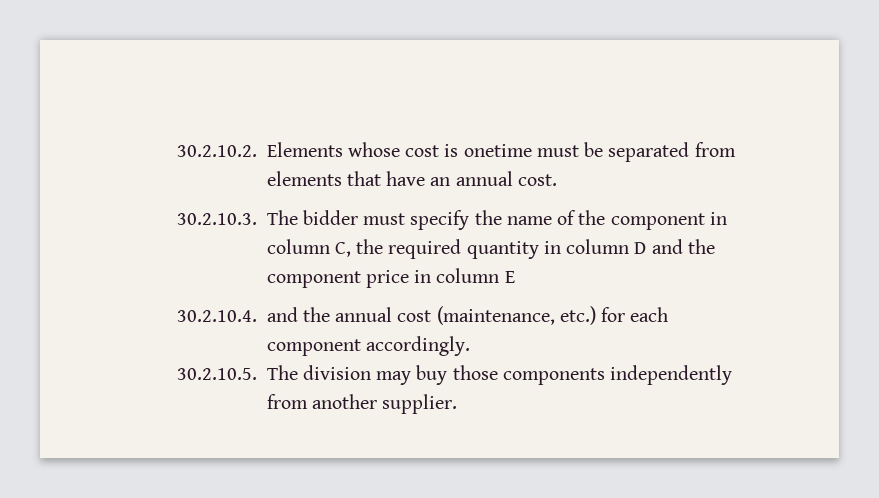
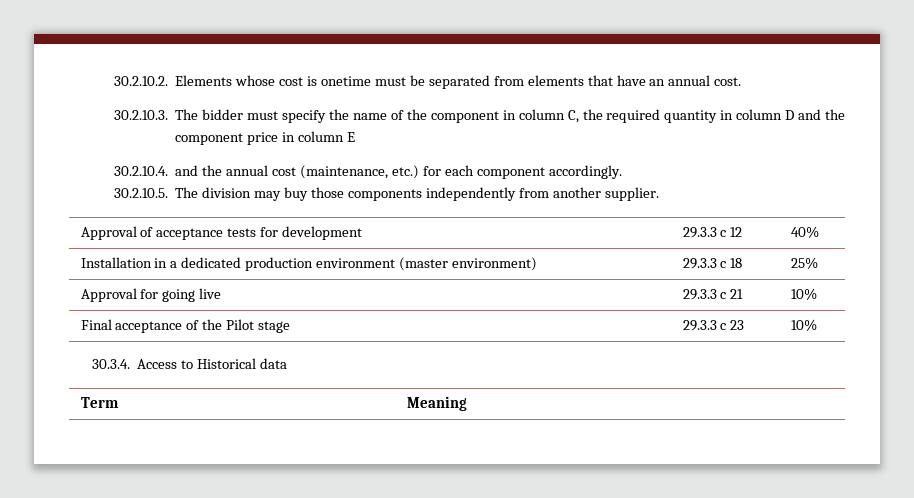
+ Approval of acceptance tests for development | 29.3.3 c 12 | 40%
+ Installation in a dedicated production environment (master environment) | 29.3.3 c 18 | 25%
+ Approval for going live | 29.3.3 c 21 | 10%
+ Final acceptance of the Pilot stage | 29.3.3 c 23 | 10%
+ 30.3.4. Access to Historical data
+ Term | Meaning

